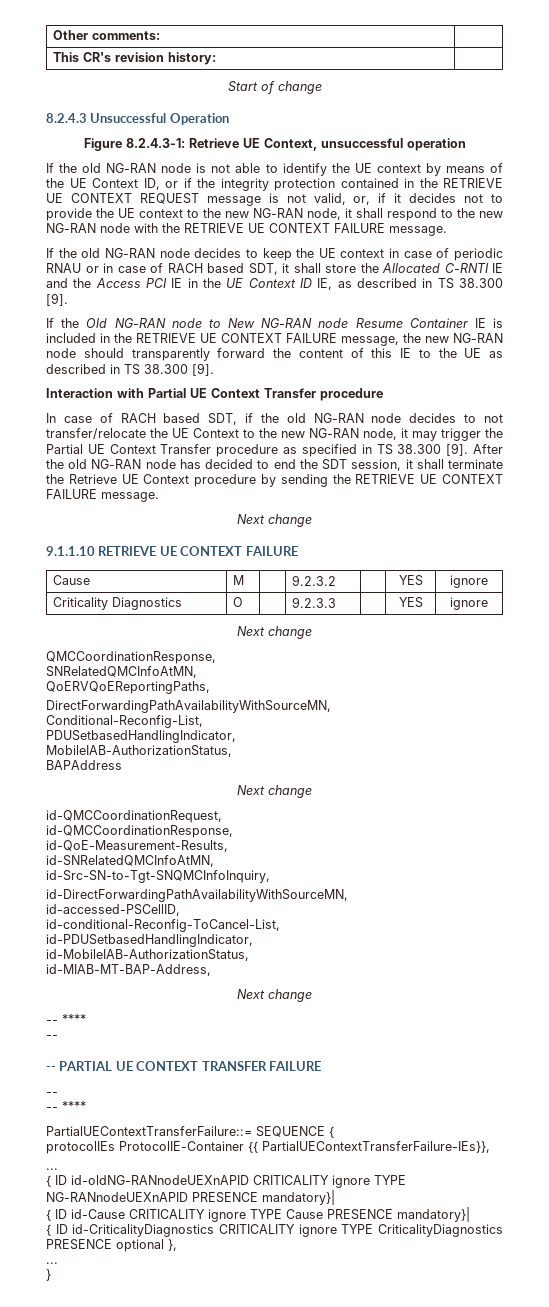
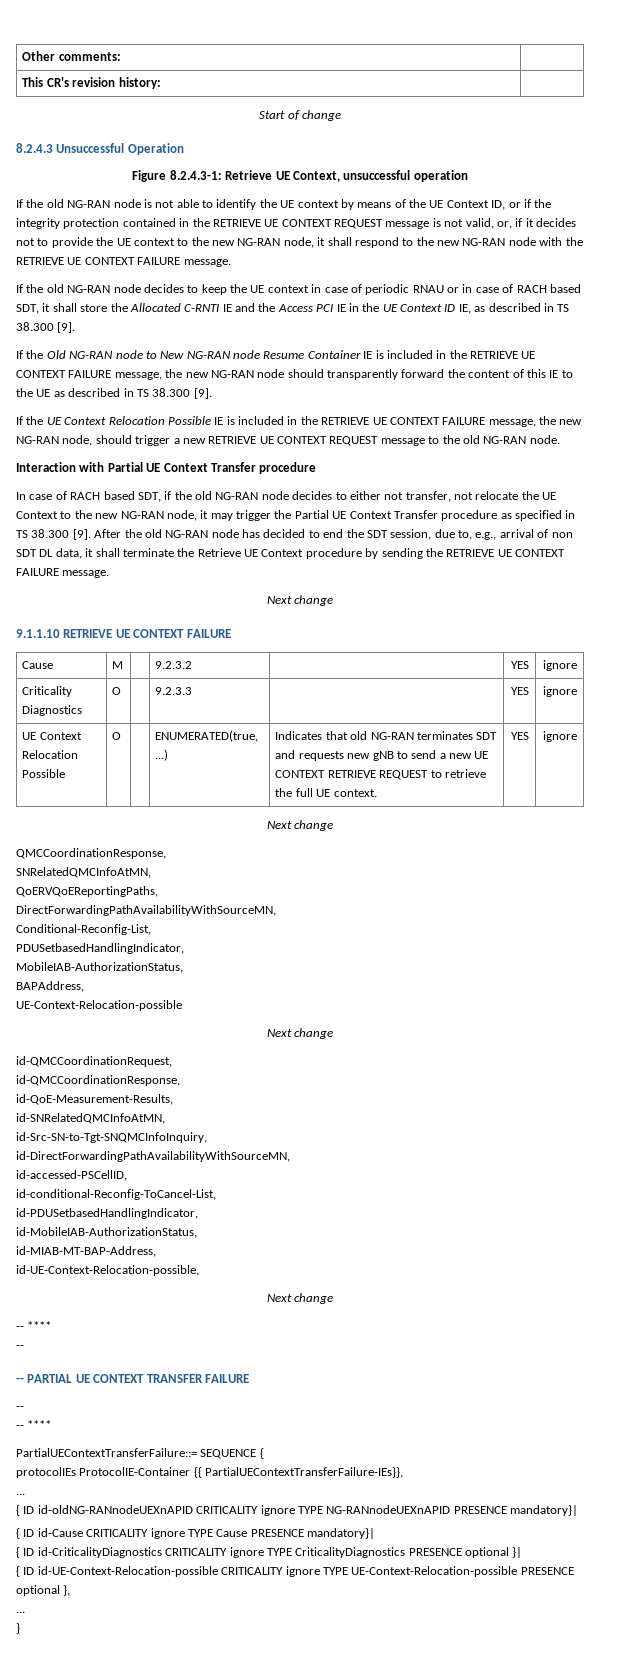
+ If the UE Context Relocation Possible IE is included in the RETRIEVE UE CONTEXT FAILURE message, the new NG-RAN node, should trigger a new RETRIEVE UE CONTEXT REQUEST message to the old NG-RAN node.
- In case of RACH based SDT, if the old NG-RAN node decides to not transfer/relocate the UE Context to the new NG-RAN node, it may trigger the Partial UE Context Transfer procedure as specified in TS 38.300 [9].
+ In case of RACH based SDT, if the old NG-RAN node decides to either not transfer, not relocate the UE Context to the new NG-RAN node, it may trigger the Partial UE Context Transfer procedure as specified in TS 38.300 [9].
- After the old NG-RAN node has decided to end the SDT session, it shall terminate the Retrieve UE Context procedure by sending the RETRIEVE UE CONTEXT FAILURE message.
+ After the old NG-RAN node has decided to end the SDT session, due to, e.g., arrival of non SDT DL data, it shall terminate the Retrieve UE Context procedure by sending the RETRIEVE UE CONTEXT FAILURE message.
+ UE Context Relocation Possible | O | | ENUMERATED(true, ...) | Indicates that old NG-RAN terminates SDT and requests new gNB to send a new UE CONTEXT RETRIEVE REQUEST to retrieve the full UE context. | YES | ignore
- BAPAddress
+ BAPAddress,
+ UE-Context-Relocation-possible
+ id-UE-Context-Relocation-possible,
- { ID id-CriticalityDiagnostics CRITICALITY ignore TYPE CriticalityDiagnostics PRESENCE optional },
+ { ID id-CriticalityDiagnostics CRITICALITY ignore TYPE CriticalityDiagnostics PRESENCE optional }|
+ { ID id-UE-Context-Relocation-possible CRITICALITY ignore TYPE UE-Context-Relocation-possible PRESENCE optional },

